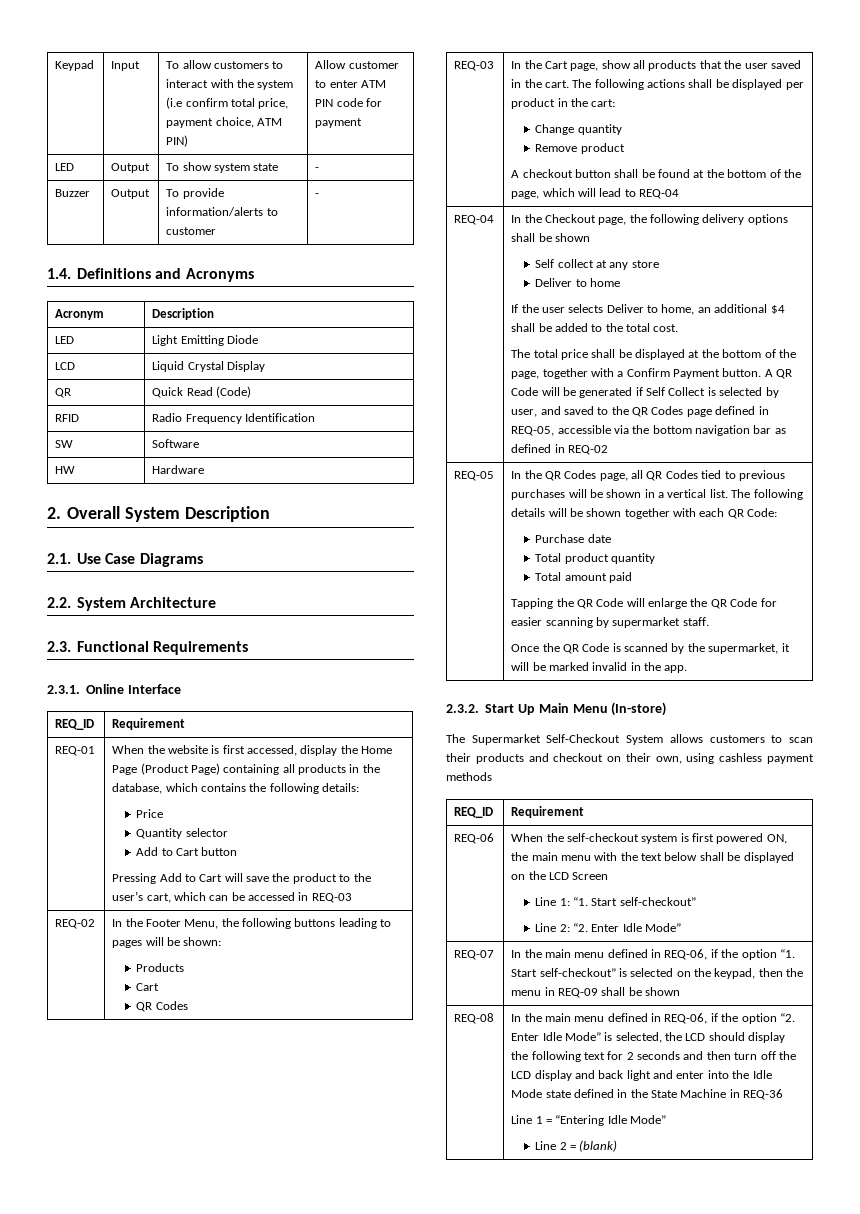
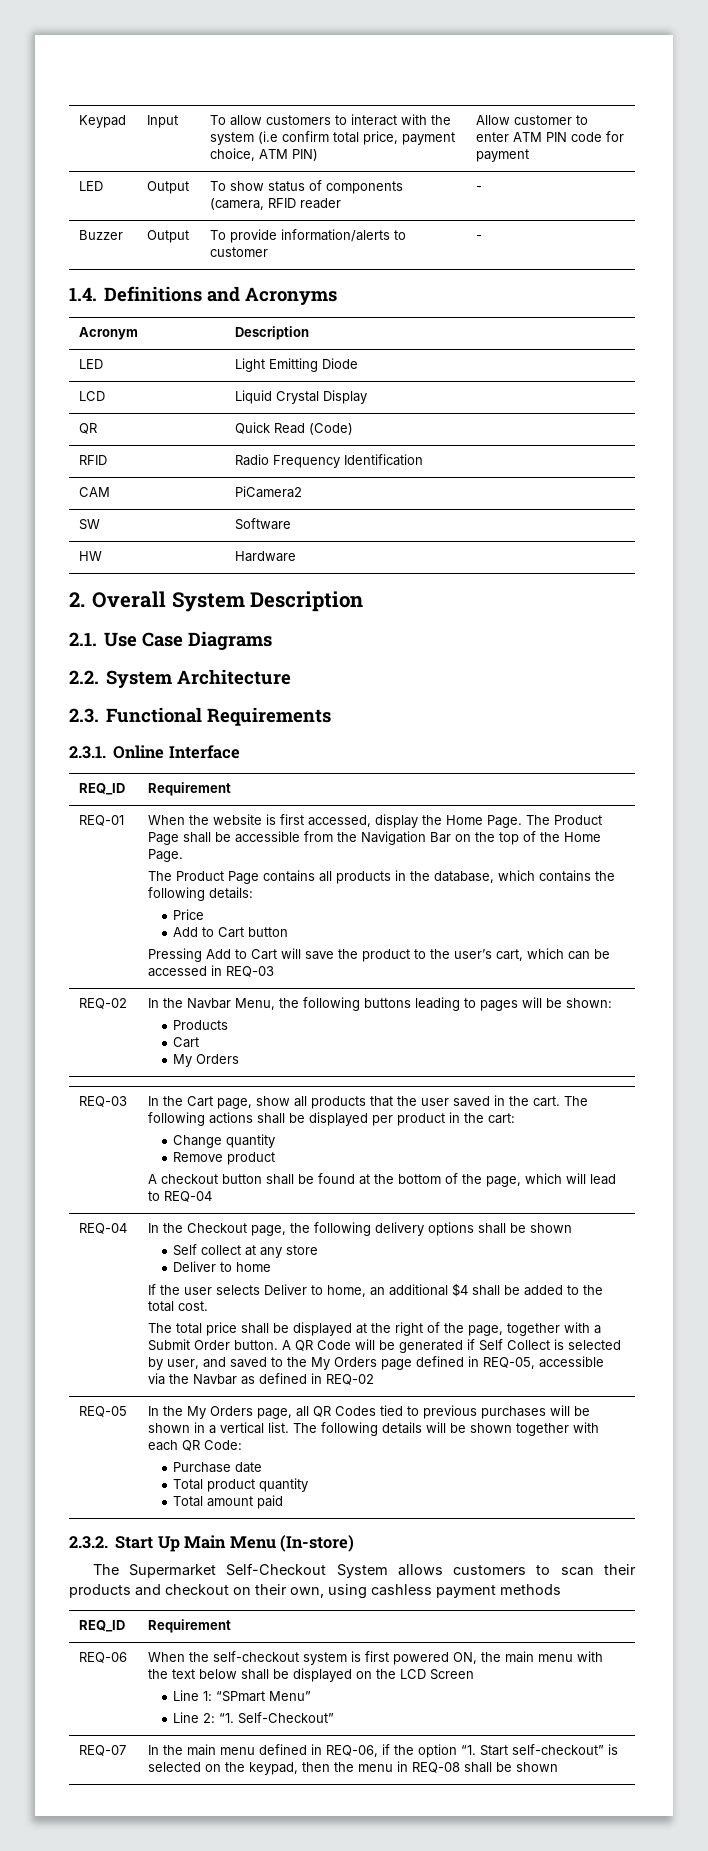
- LED | Output | To show system state | -
+ LED | Output | To show status of components (camera, RFID reader | -
+ CAM | PiCamera2
- When the website is first accessed, display the Home Page (Product Page) containing all products in the database, which contains the following details:
+ When the website is first accessed, display the Home Page. The Product Page shall be accessible from the Navigation Bar on the top of the Home Page.
+ The Product Page contains all products in the database, which contains the following details:
- Quantity selector
- REQ-02 | In the Footer Menu, the following buttons leading to pages will be shown:
+ REQ-02 | In the Navbar Menu, the following buttons leading to pages will be shown:
  Products
  Cart
- QR Codes
+ My Orders
- The total price shall be displayed at the bottom of the page, together with a Confirm Payment button.
+ The total price shall be displayed at the right of the page, together with a Submit Order button.
- A QR Code will be generated if Self Collect is selected by user, and saved to the QR Codes page defined in REQ-05, accessible via the bottom navigation bar as defined in REQ-02
+ A QR Code will be generated if Self Collect is selected by user, and saved to the My Orders page defined in REQ-05, accessible via the Navbar as defined in REQ-02
- In the QR Codes page, all QR Codes tied to previous purchases will be shown in a vertical list.
+ In the My Orders page, all QR Codes tied to previous purchases will be shown in a vertical list.
- Tapping the QR Code will enlarge the QR Code for easier scanning by supermarket staff.
- Once the QR Code is scanned by the supermarket, it will be marked invalid in the app.
  REQ-06 | When the self-checkout system is first powered ON, the main menu with the text below shall be displayed on the LCD Screen
- Line 1: “1. Start self-checkout”
- Line 2: “2. Enter Idle Mode”
+ Line 1: “SPmart Menu”
+ Line 2: “1. Self-Checkout”
- REQ-07 | In the main menu defined in REQ-06, if the option “1. Start self-checkout” is selected on the keypad, then the menu in REQ-09 shall be shown
- REQ-08 | In the main menu defined in REQ-06, if the option “2. Enter Idle Mode” is selected, the LCD should display the following text for 2 seconds and then turn off the LCD display and back light and enter into the Idle Mode state defined in the State Machine in REQ-36
- Line 1 = “Entering Idle Mode”
- Line 2 = (blank)
+ REQ-07 | In the main menu defined in REQ-06, if the option “1. Start self-checkout” is selected on the keypad, then the menu in REQ-08 shall be shown

